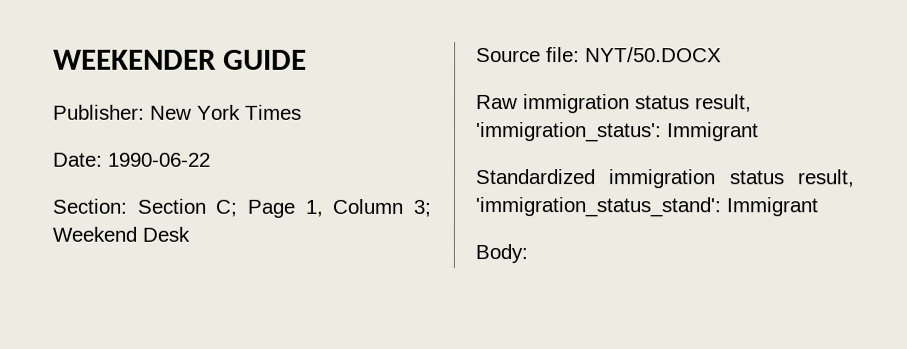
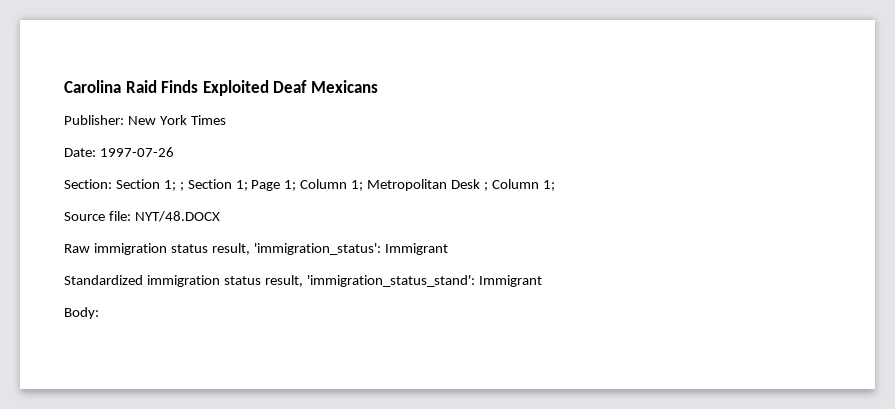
- WEEKENDER GUIDE
+ Carolina Raid Finds Exploited Deaf Mexicans
- Date: 1990-06-22
+ Date: 1997-07-26
- Section: Section C; Page 1, Column 3; Weekend Desk
+ Section: Section 1; ; Section 1; Page 1; Column 1; Metropolitan Desk ; Column 1;
- Source file: NYT/50.DOCX
+ Source file: NYT/48.DOCX

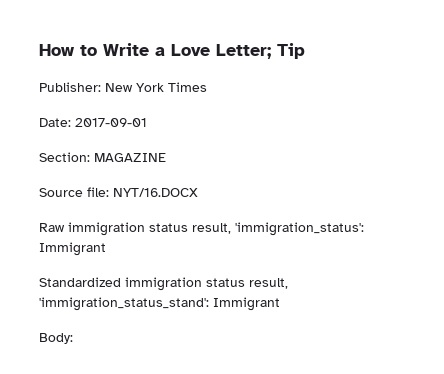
- Carolina Raid Finds Exploited Deaf Mexicans
+ How to Write a Love Letter; Tip
- Date: 1997-07-26
+ Date: 2017-09-01
- Section: Section 1; ; Section 1; Page 1; Column 1; Metropolitan Desk ; Column 1;
+ Section: MAGAZINE
- Source file: NYT/48.DOCX
+ Source file: NYT/16.DOCX

